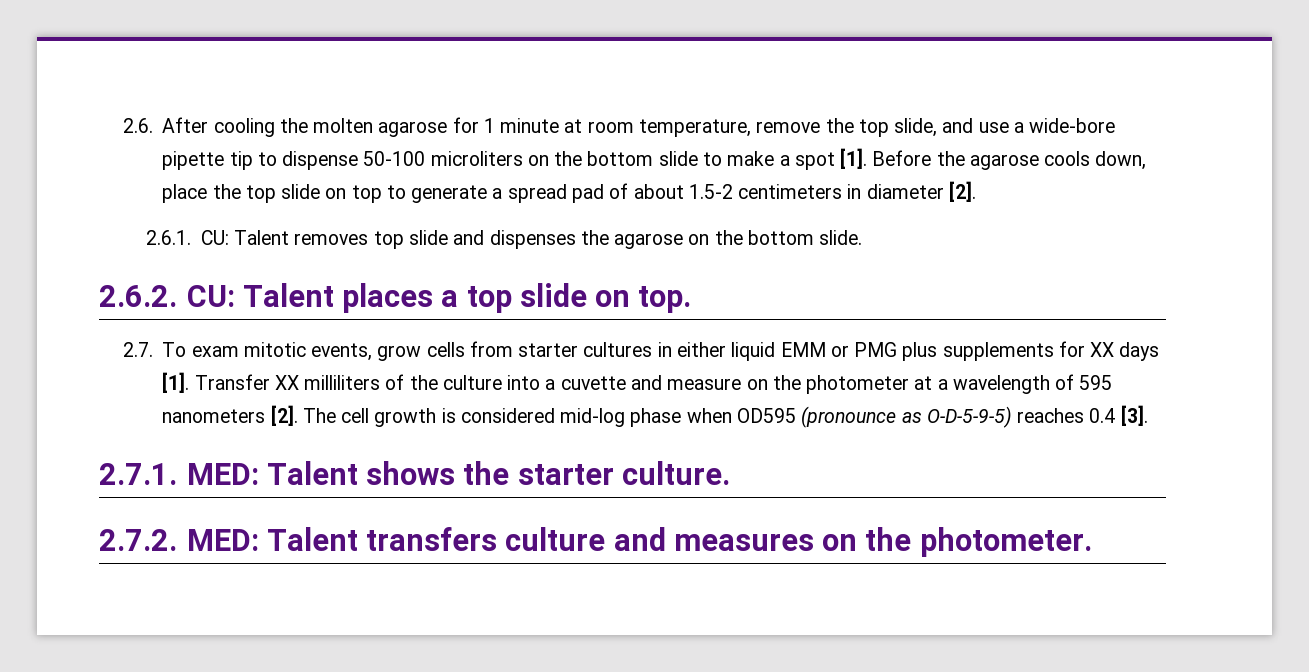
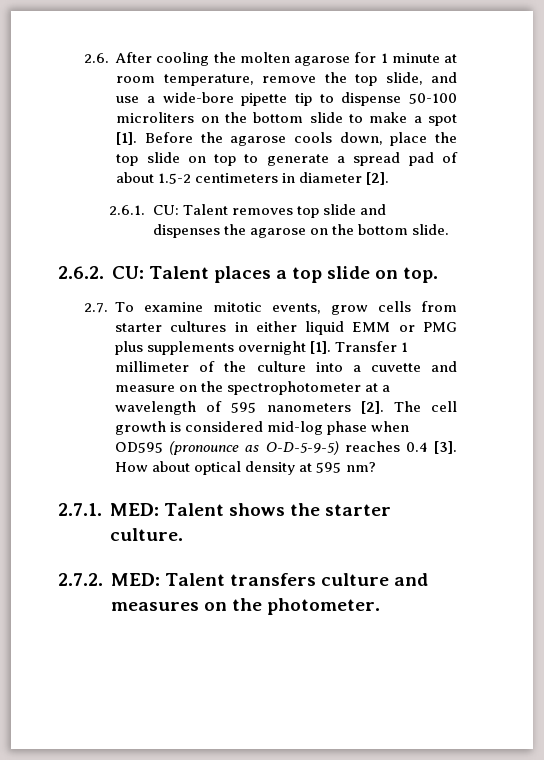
- 2.7. To exam mitotic events, grow cells from starter cultures in either liquid EMM or PMG plus supplements for XX days [1]. Transfer XX milliliters of the culture into a cuvette and measure on the photometer at a wavelength of 595 nanometers [2].
+ 2.7. To examine mitotic events, grow cells from starter cultures in either liquid EMM or PMG plus supplements overnight [1]. Transfer 1 millimeter of the culture into a cuvette and measure on the spectrophotometer at a wavelength of 595 nanometers [2].
+ How about optical density at 595 nm?

